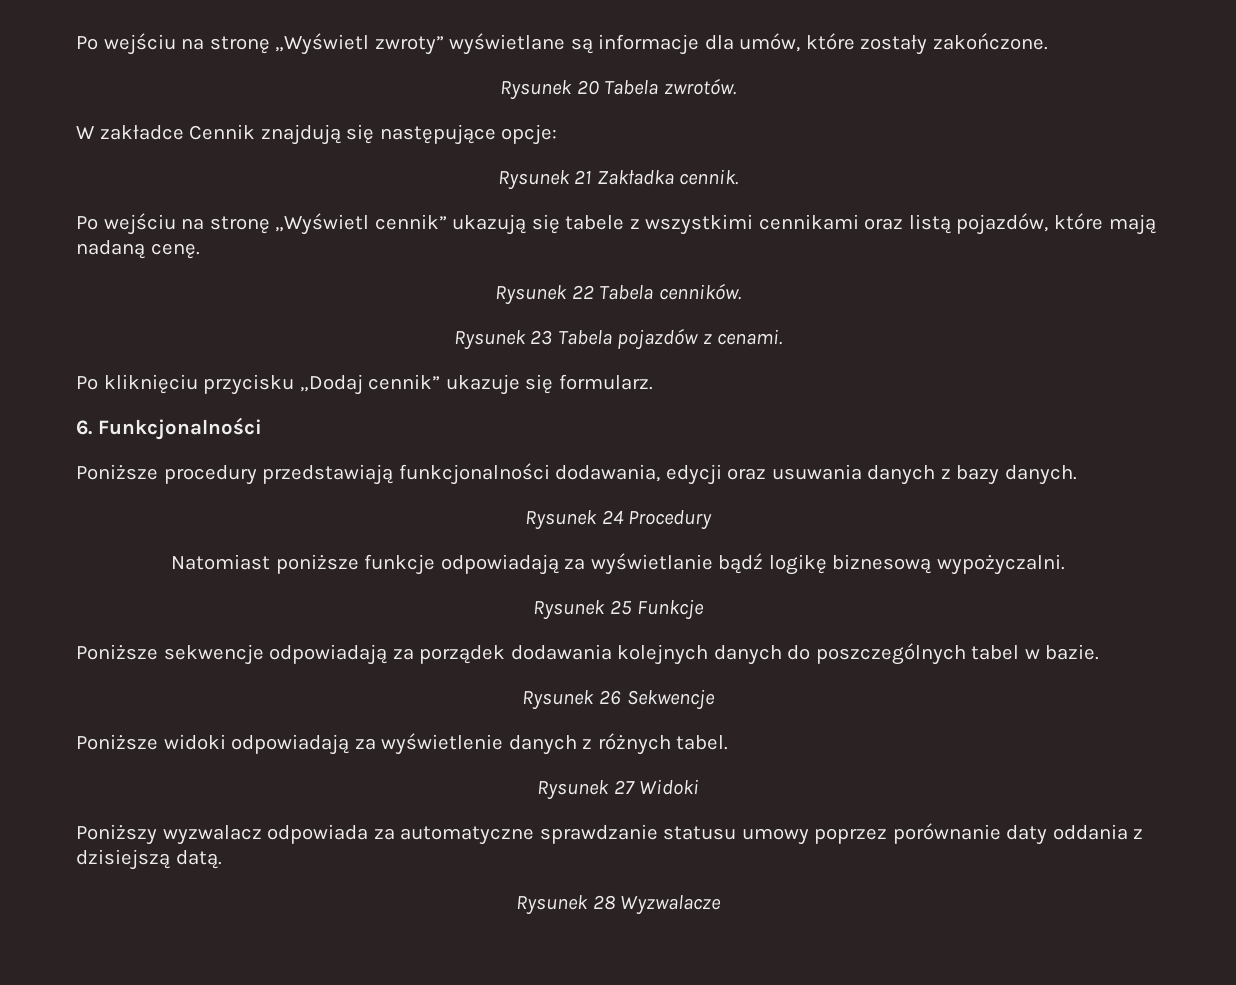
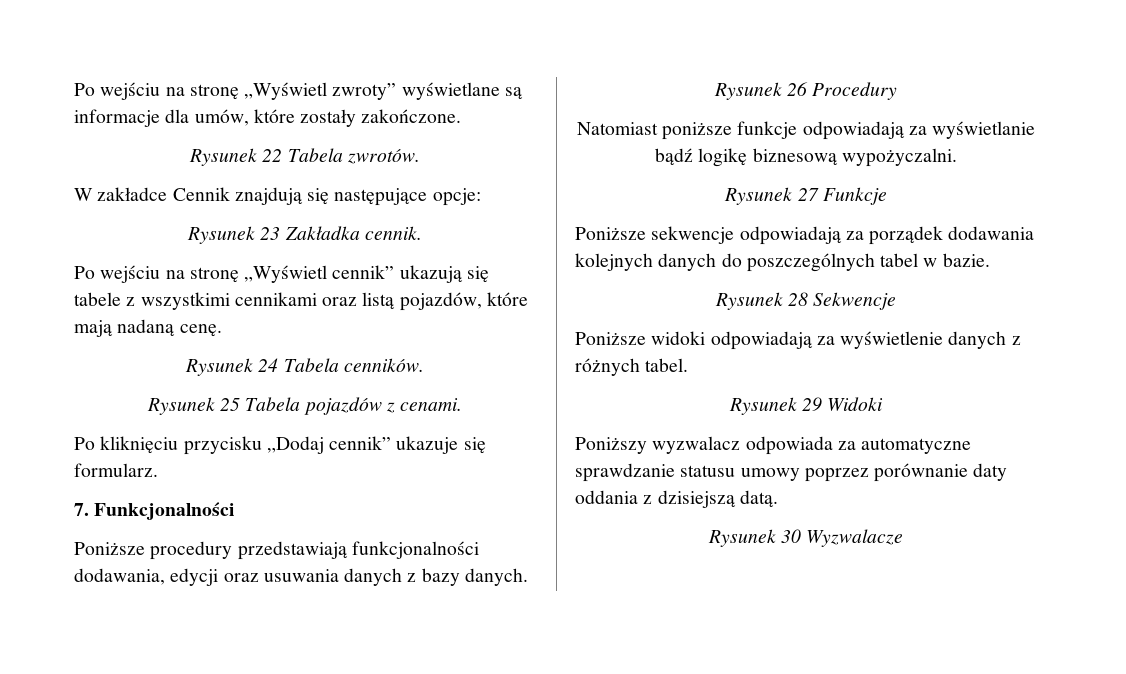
- Rysunek 20 Tabela zwrotów.
+ Rysunek 22 Tabela zwrotów.
- Rysunek 21 Zakładka cennik.
+ Rysunek 23 Zakładka cennik.
- Rysunek 22 Tabela cenników.
+ Rysunek 24 Tabela cenników.
- Rysunek 23 Tabela pojazdów z cenami.
+ Rysunek 25 Tabela pojazdów z cenami.
- 6. Funkcjonalności
+ 7. Funkcjonalności
- Rysunek 24 Procedury
+ Rysunek 26 Procedury
- Rysunek 25 Funkcje
+ Rysunek 27 Funkcje
- Rysunek 26 Sekwencje
+ Rysunek 28 Sekwencje
- Rysunek 27 Widoki
+ Rysunek 29 Widoki
- Rysunek 28 Wyzwalacze
+ Rysunek 30 Wyzwalacze

